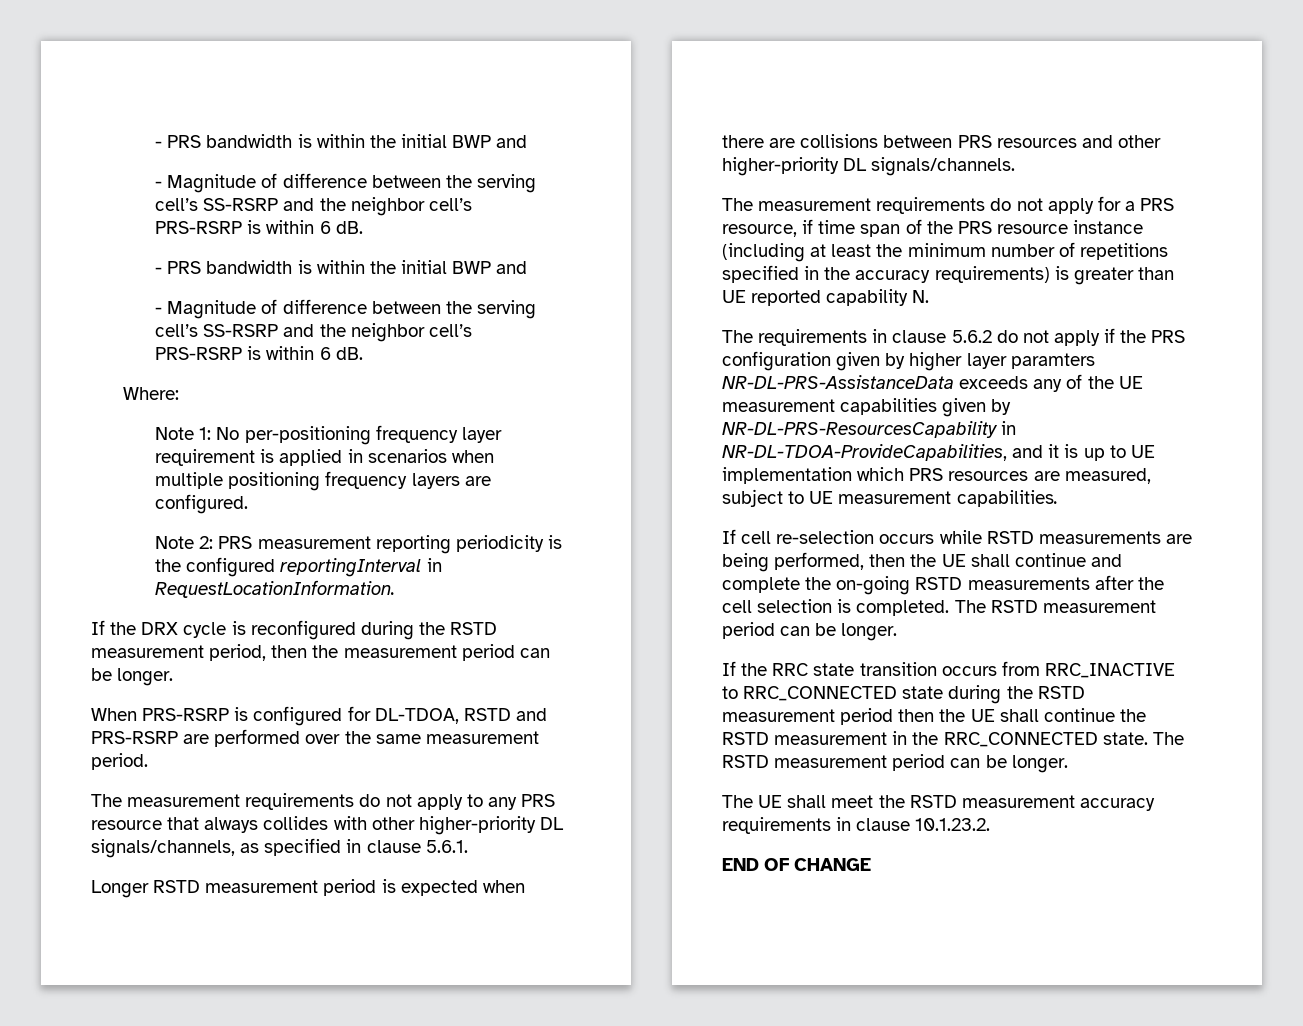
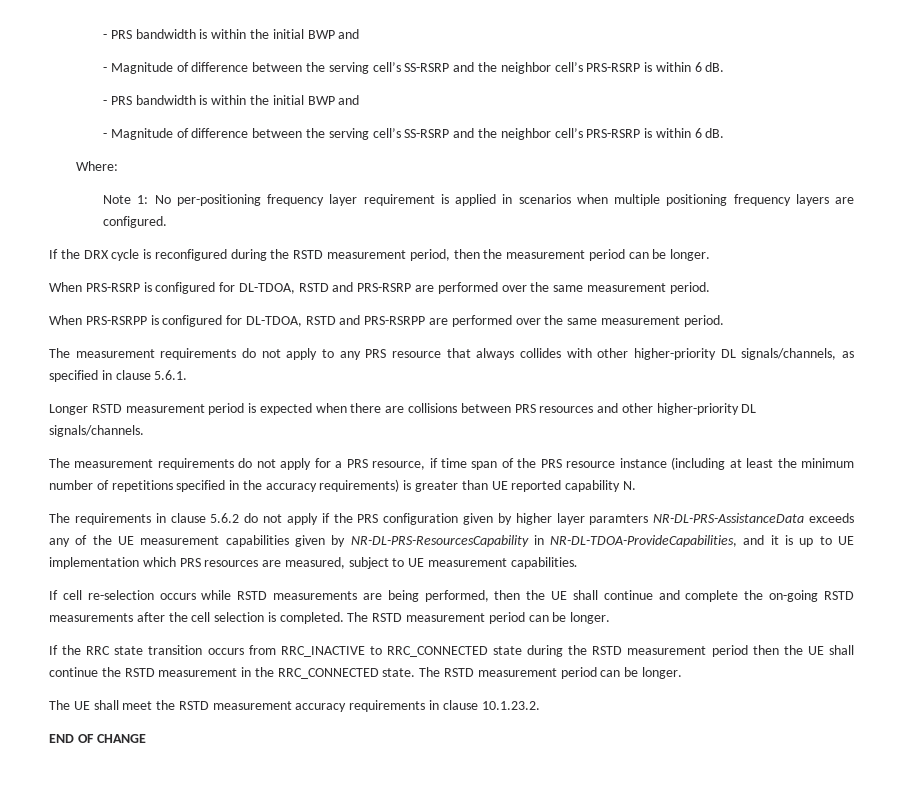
- Note 2: PRS measurement reporting periodicity is the configured reportingInterval in RequestLocationInformation.
+ When PRS-RSRPP is configured for DL-TDOA, RSTD and PRS-RSRPP are performed over the same measurement period.

